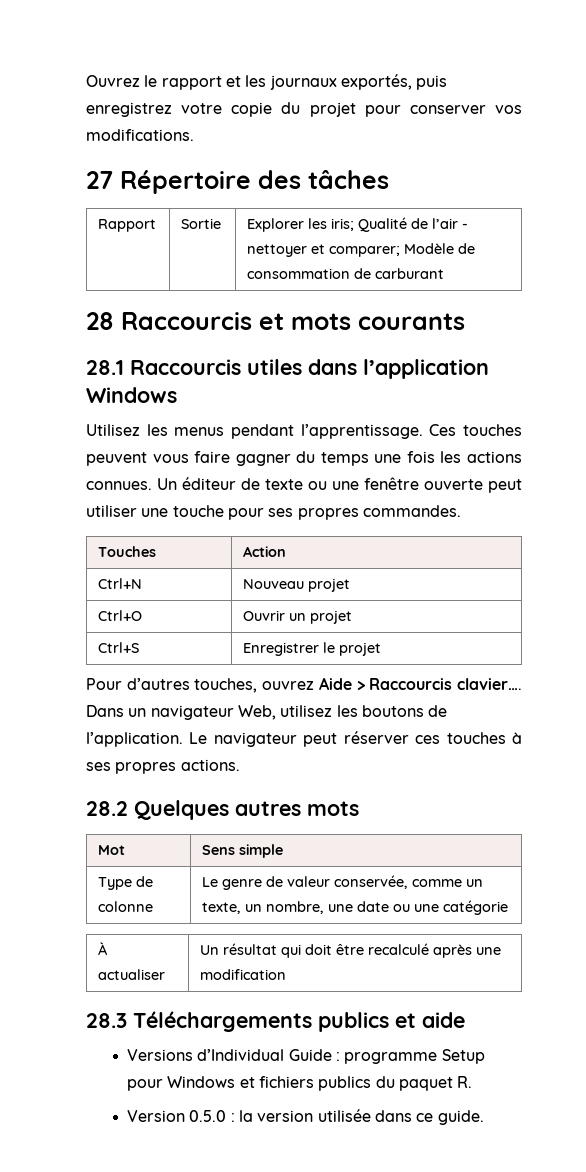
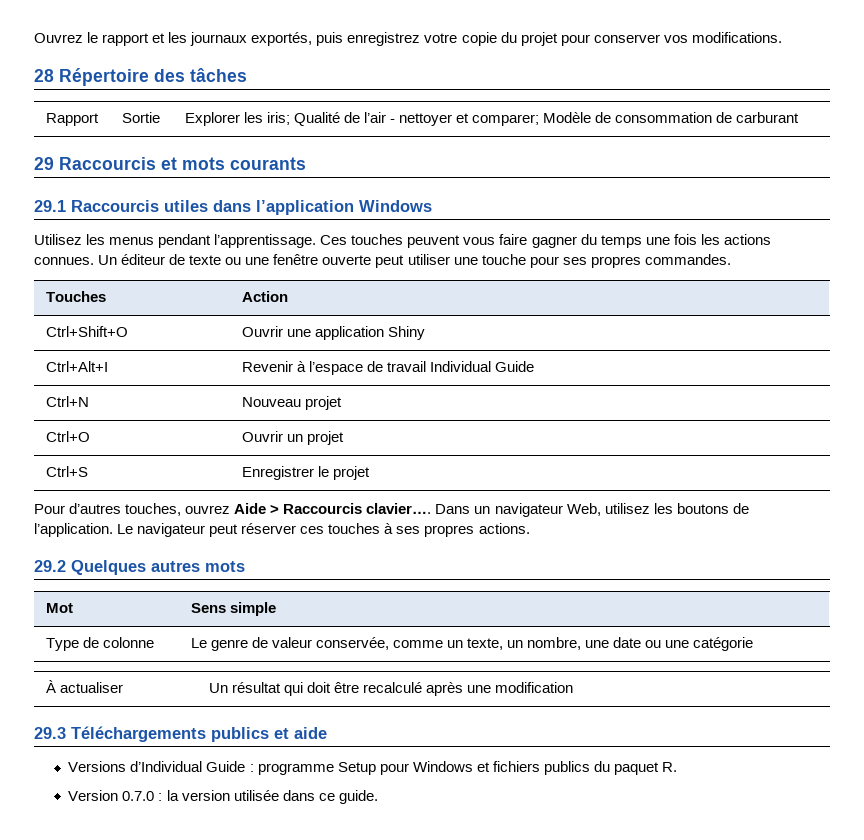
- 27 Répertoire des tâches
+ 28 Répertoire des tâches
- 28 Raccourcis et mots courants
+ 29 Raccourcis et mots courants
- 28.1 Raccourcis utiles dans l’application Windows
+ 29.1 Raccourcis utiles dans l’application Windows
+ Ctrl+Shift+O | Ouvrir une application Shiny
+ Ctrl+Alt+I | Revenir à l’espace de travail Individual Guide
- 28.2 Quelques autres mots
+ 29.2 Quelques autres mots
- 28.3 Téléchargements publics et aide
+ 29.3 Téléchargements publics et aide
- Version 0.5.0 : la version utilisée dans ce guide.
+ Version 0.7.0 : la version utilisée dans ce guide.

